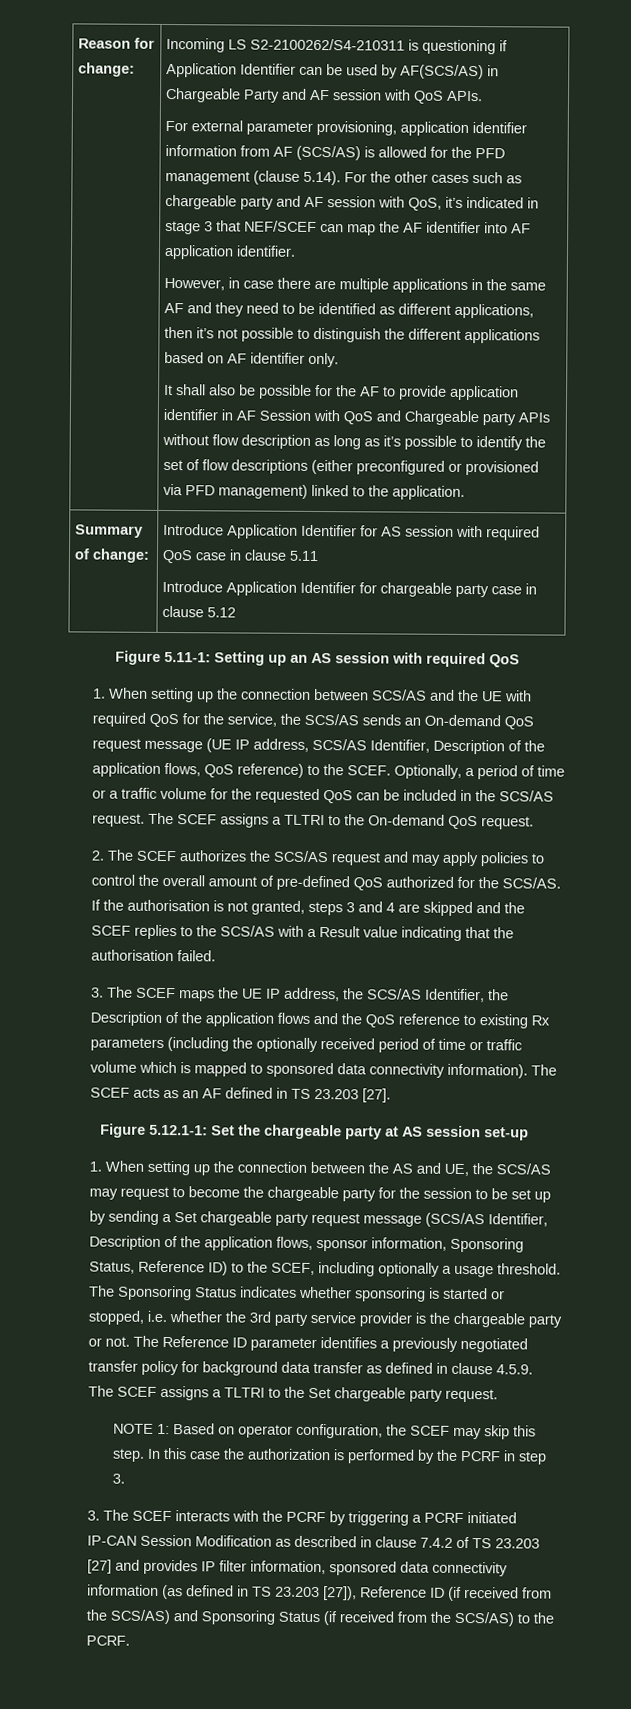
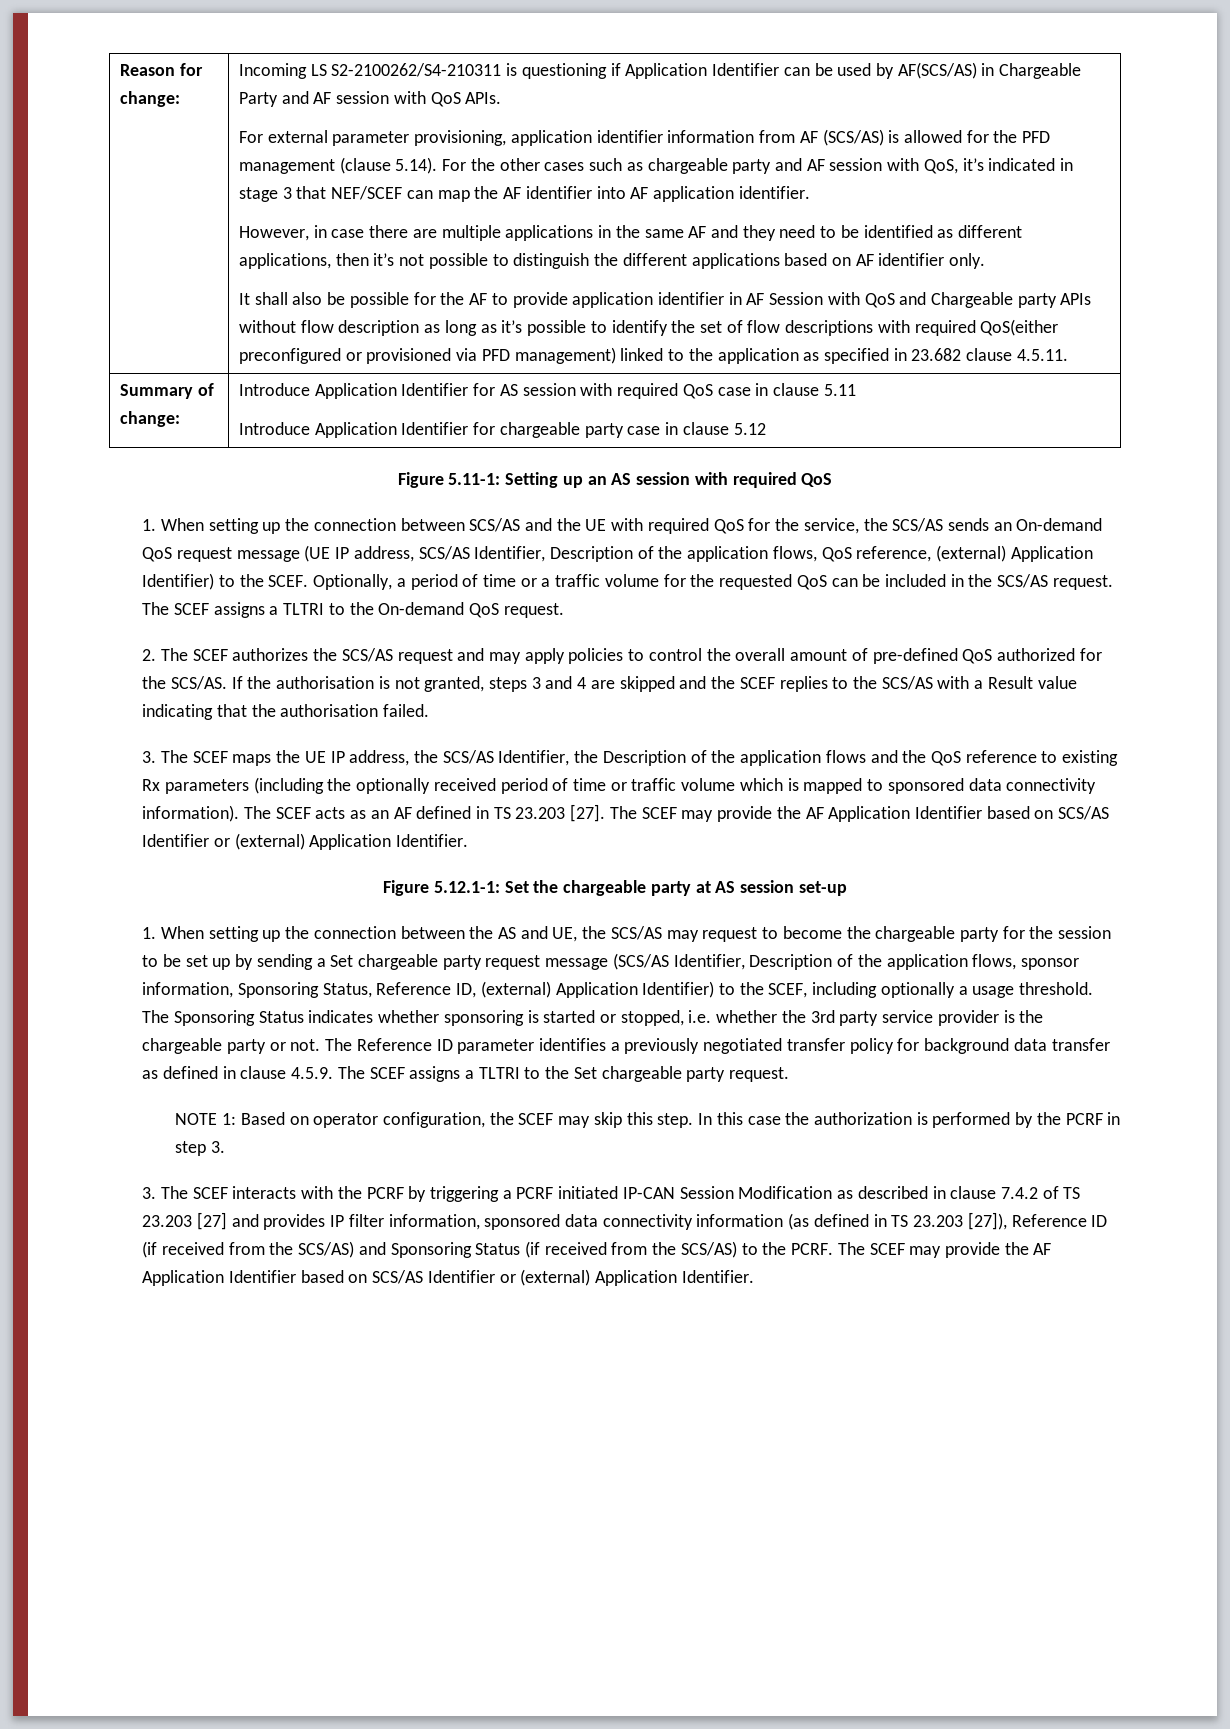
- It shall also be possible for the AF to provide application identifier in AF Session with QoS and Chargeable party APIs without flow description as long as it’s possible to identify the set of flow descriptions (either preconfigured or provisioned via PFD management) linked to the application.
+ It shall also be possible for the AF to provide application identifier in AF Session with QoS and Chargeable party APIs without flow description as long as it’s possible to identify the set of flow descriptions with required QoS(either preconfigured or provisioned via PFD management) linked to the application as specified in 23.682 clause 4.5.11.
- 1. When setting up the connection between SCS/AS and the UE with required QoS for the service, the SCS/AS sends an On-demand QoS request message (UE IP address, SCS/AS Identifier, Description of the application flows, QoS reference) to the SCEF.
+ 1. When setting up the connection between SCS/AS and the UE with required QoS for the service, the SCS/AS sends an On-demand QoS request message (UE IP address, SCS/AS Identifier, Description of the application flows, QoS reference, (external) Application Identifier) to the SCEF.
- The SCEF acts as an AF defined in TS 23.203 [27].
+ The SCEF acts as an AF defined in TS 23.203 [27]. The SCEF may provide the AF Application Identifier based on SCS/AS Identifier or (external) Application Identifier.
- 1. When setting up the connection between the AS and UE, the SCS/AS may request to become the chargeable party for the session to be set up by sending a Set chargeable party request message (SCS/AS Identifier, Description of the application flows, sponsor information, Sponsoring Status, Reference ID) to the SCEF, including optionally a usage threshold.
+ 1. When setting up the connection between the AS and UE, the SCS/AS may request to become the chargeable party for the session to be set up by sending a Set chargeable party request message (SCS/AS Identifier, Description of the application flows, sponsor information, Sponsoring Status, Reference ID, (external) Application Identifier) to the SCEF, including optionally a usage threshold.
- 3. The SCEF interacts with the PCRF by triggering a PCRF initiated IP-CAN Session Modification as described in clause 7.4.2 of TS 23.203 [27] and provides IP filter information, sponsored data connectivity information (as defined in TS 23.203 [27]), Reference ID (if received from the SCS/AS) and Sponsoring Status (if received from the SCS/AS) to the PCRF.
+ 3. The SCEF interacts with the PCRF by triggering a PCRF initiated IP-CAN Session Modification as described in clause 7.4.2 of TS 23.203 [27] and provides IP filter information, sponsored data connectivity information (as defined in TS 23.203 [27]), Reference ID (if received from the SCS/AS) and Sponsoring Status (if received from the SCS/AS) to the PCRF. The SCEF may provide the AF Application Identifier based on SCS/AS Identifier or (external) Application Identifier.

